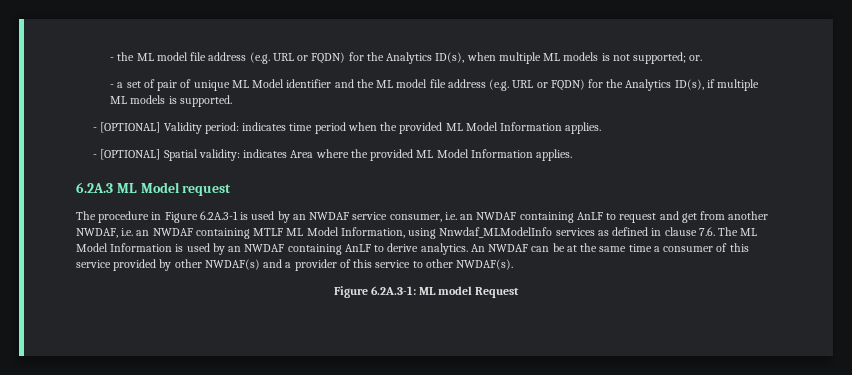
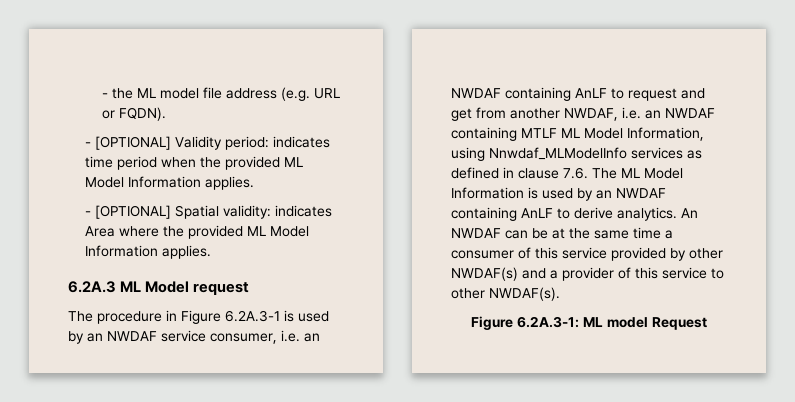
- - the ML model file address (e.g. URL or FQDN) for the Analytics ID(s), when multiple ML models is not supported; or.
- - a set of pair of unique ML Model identifier and the ML model file address (e.g. URL or FQDN) for the Analytics ID(s), if multiple ML models is supported.
+ - the ML model file address (e.g. URL or FQDN).

